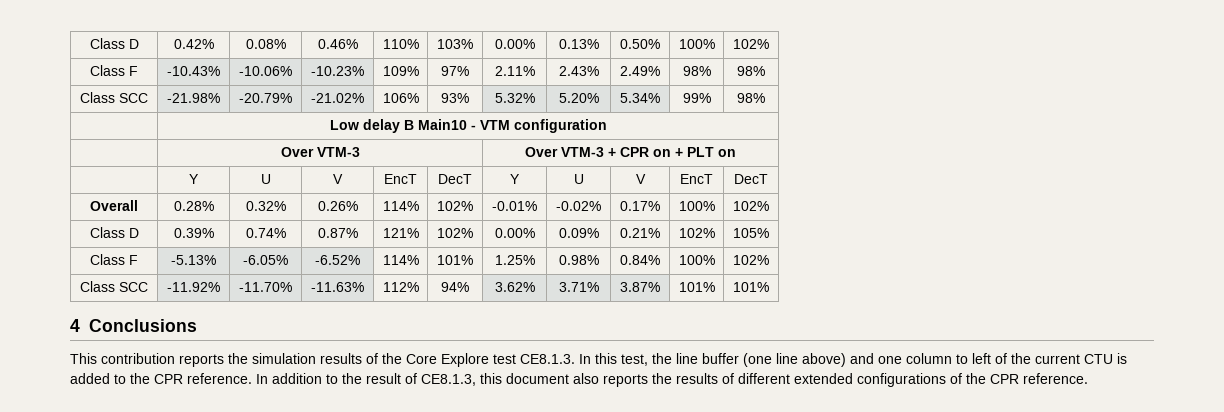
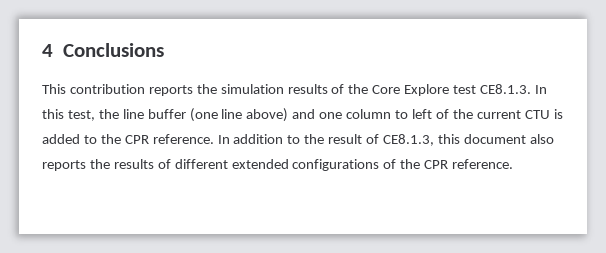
- Class D | 0.42% | 0.08% | 0.46% | 110% | 103% | 0.00% | 0.13% | 0.50% | 100% | 102%
- Class F | -10.43% | -10.06% | -10.23% | 109% | 97% | 2.11% | 2.43% | 2.49% | 98% | 98%
- Class SCC | -21.98% | -20.79% | -21.02% | 106% | 93% | 5.32% | 5.20% | 5.34% | 99% | 98%
- | Low delay B Main10 - VTM configuration
- | Over VTM-3 | Over VTM-3 + CPR on + PLT on
- | Y | U | V | EncT | DecT | Y | U | V | EncT | DecT
- Overall | 0.28% | 0.32% | 0.26% | 114% | 102% | -0.01% | -0.02% | 0.17% | 100% | 102%
- Class D | 0.39% | 0.74% | 0.87% | 121% | 102% | 0.00% | 0.09% | 0.21% | 102% | 105%
- Class F | -5.13% | -6.05% | -6.52% | 114% | 101% | 1.25% | 0.98% | 0.84% | 100% | 102%
- Class SCC | -11.92% | -11.70% | -11.63% | 112% | 94% | 3.62% | 3.71% | 3.87% | 101% | 101%

